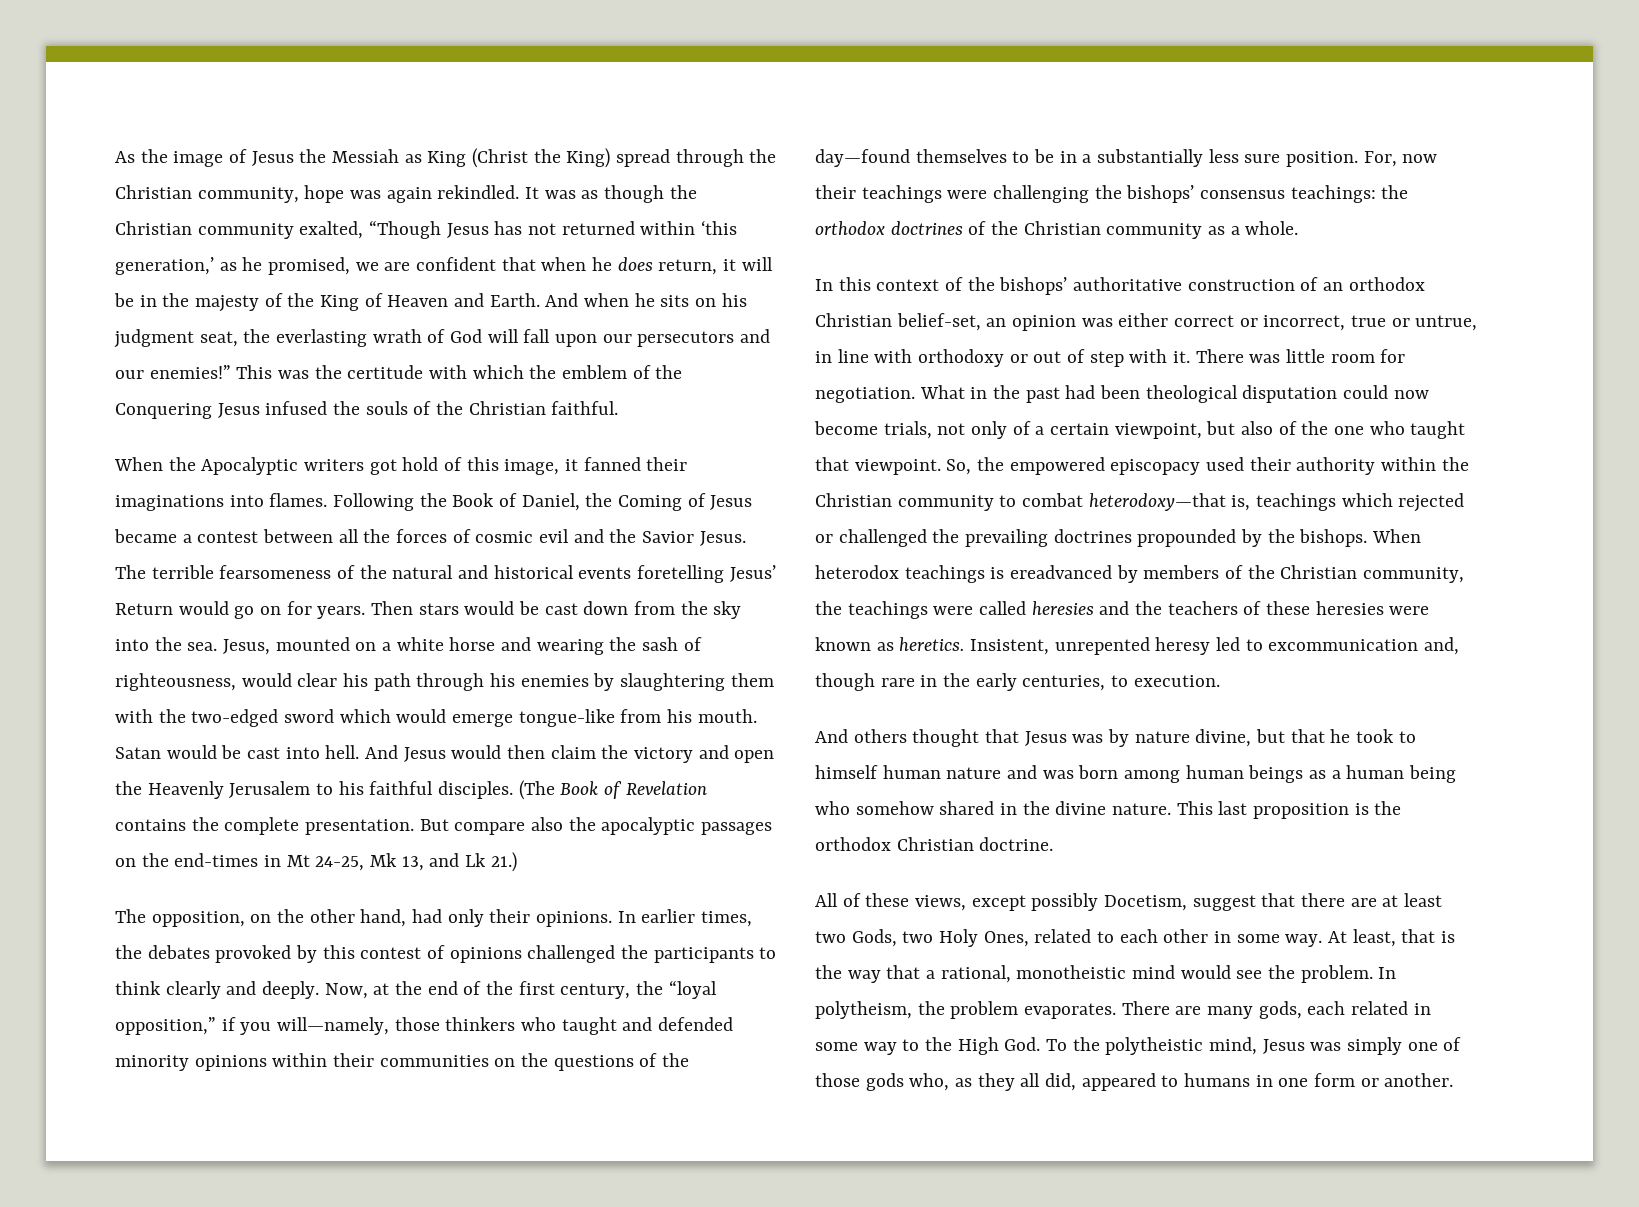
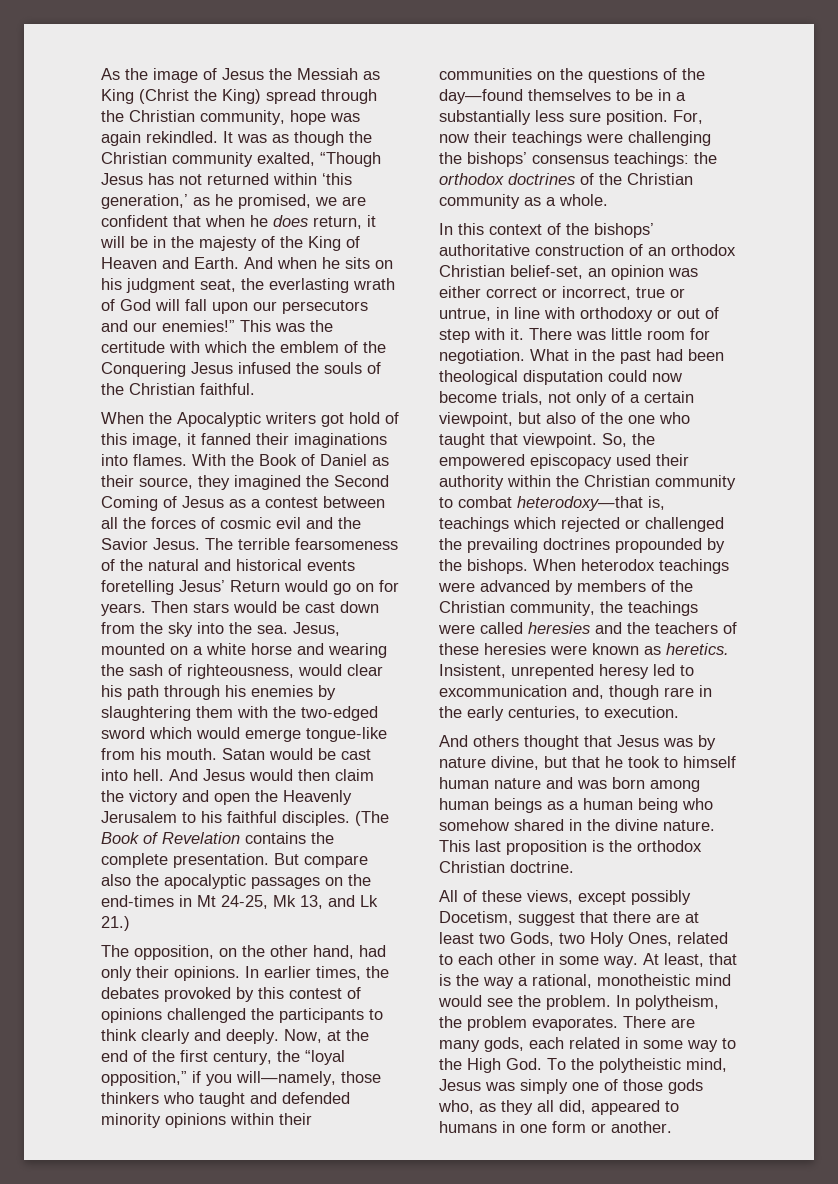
- Following the Book of Daniel, the Coming of Jesus became a contest between all the forces of cosmic evil and the Savior Jesus.
+ With the Book of Daniel as their source, they imagined the Second Coming of Jesus as a contest between all the forces of cosmic evil and the Savior Jesus.
- When heterodox teachings is ereadvanced by members of the Christian community, the teachings were called heresies and the teachers of these heresies were known as heretics.
+ When heterodox teachings were advanced by members of the Christian community, the teachings were called heresies and the teachers of these heresies were known as heretics.
- At least, that is the way that a rational, monotheistic mind would see the problem.
+ At least, that is the way a rational, monotheistic mind would see the problem.

